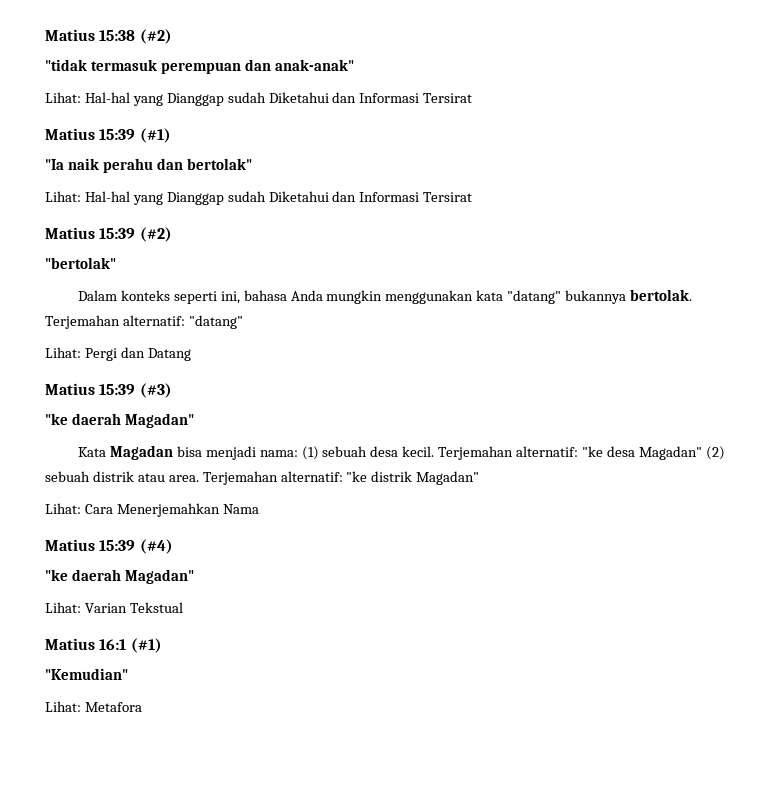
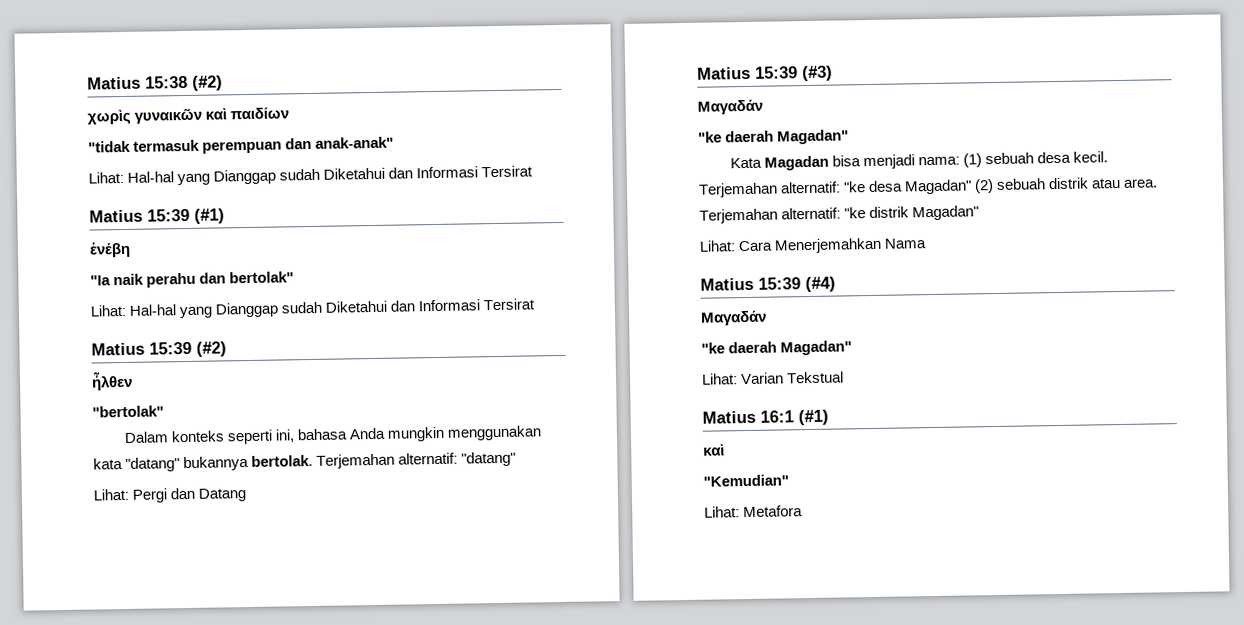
+ χωρὶς γυναικῶν καὶ παιδίων
+ ἐνέβη
+ ἦλθεν
  Matius 15:39 (#3)
+ Μαγαδάν
  Matius 15:39 (#4)
+ Μαγαδάν
  Matius 16:1 (#1)
+ καὶ

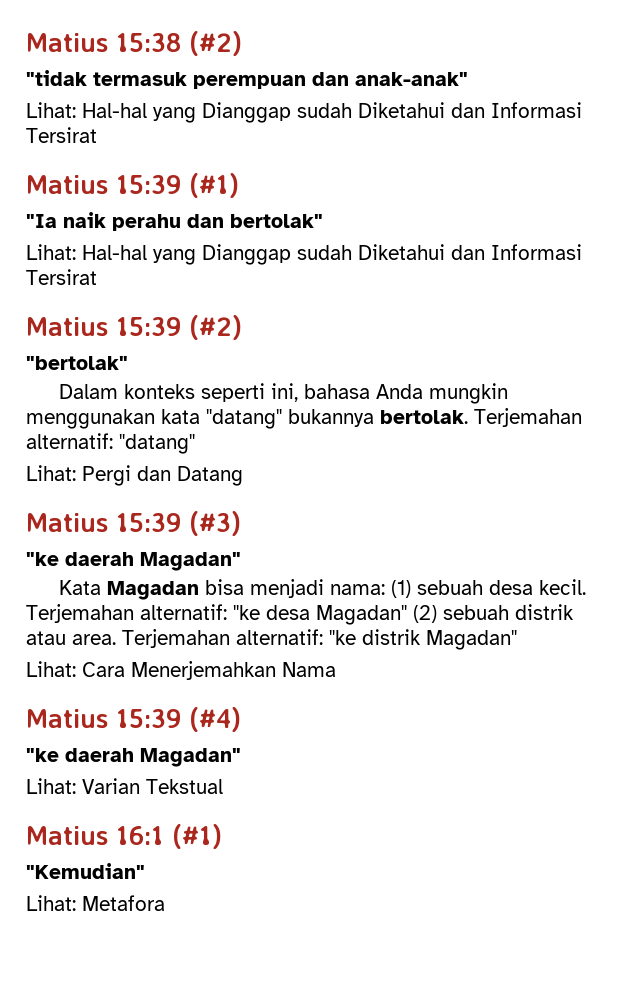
- χωρὶς γυναικῶν καὶ παιδίων
- ἐνέβη
- ἦλθεν
  Matius 15:39 (#3)
- Μαγαδάν
  Matius 15:39 (#4)
- Μαγαδάν
  Matius 16:1 (#1)
- καὶ

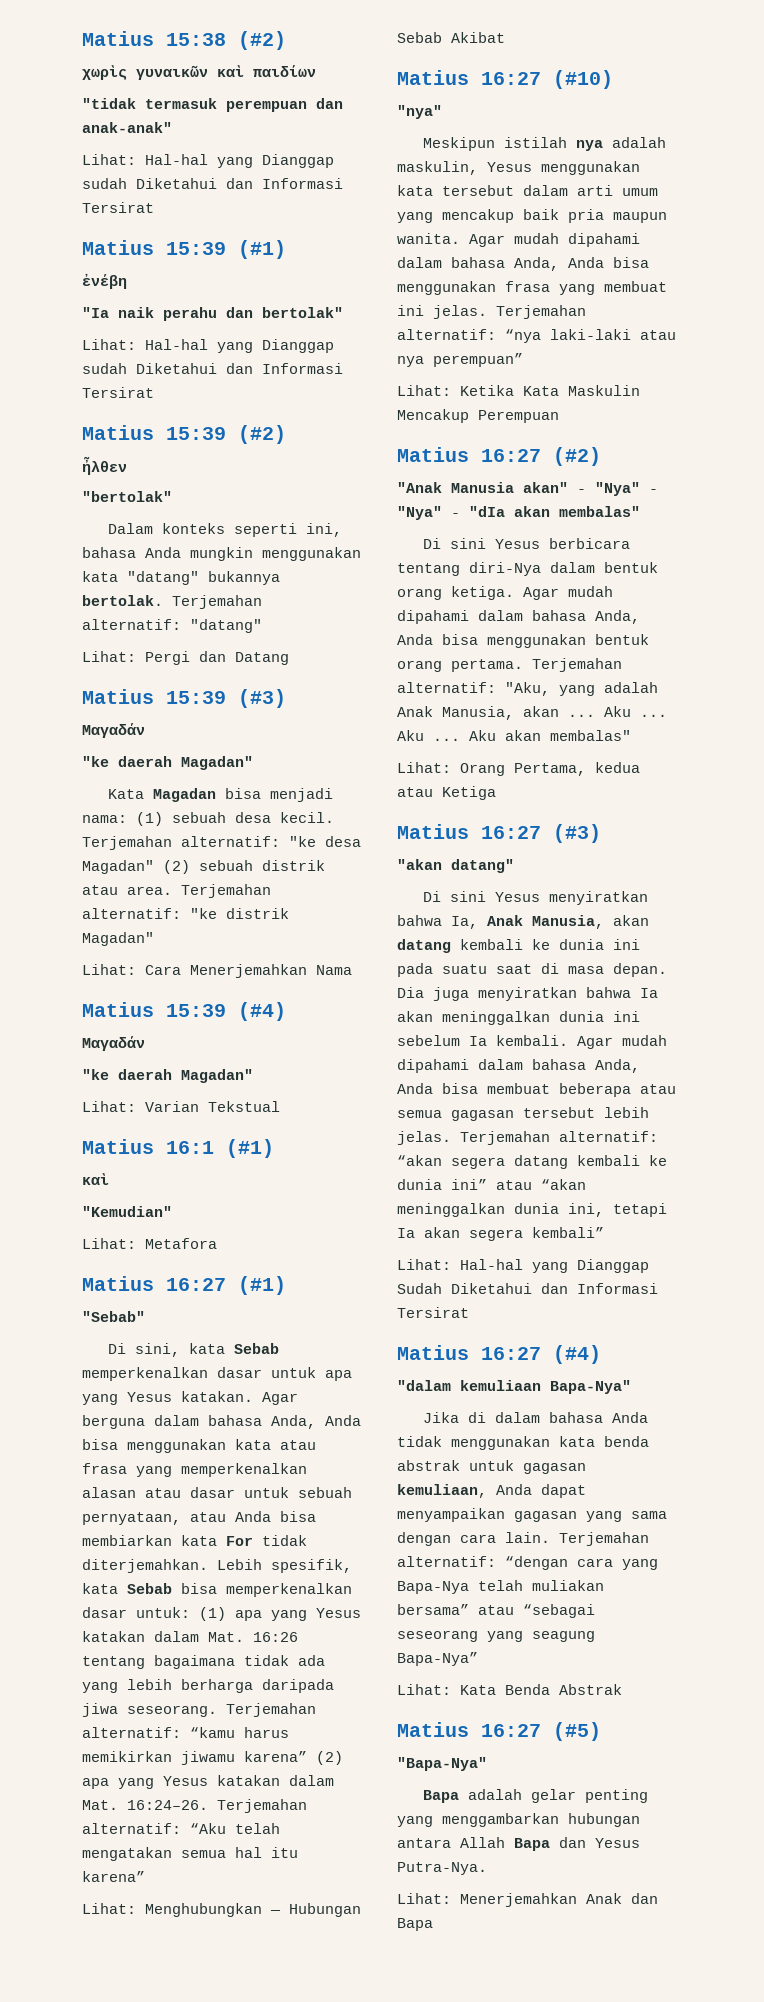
+ χωρὶς γυναικῶν καὶ παιδίων
+ ἐνέβη
+ ἦλθεν
  Matius 15:39 (#3)
+ Μαγαδάν
  Matius 15:39 (#4)
+ Μαγαδάν
  Matius 16:1 (#1)
+ καὶ
+ Matius 16:27 (#1)
+ "Sebab"
+ Di sini, kata Sebab memperkenalkan dasar untuk apa yang Yesus katakan. Agar berguna dalam bahasa Anda, Anda bisa menggunakan kata atau frasa yang memperkenalkan alasan atau dasar untuk sebuah pernyataan, atau Anda bisa membiarkan kata For tidak diterjemahkan. Lebih spesifik, kata Sebab bisa memperkenalkan dasar untuk: (1) apa yang Yesus katakan dalam Mat. 16:26 tentang bagaimana tidak ada yang lebih berharga daripada jiwa seseorang. Terjemahan alternatif: “kamu harus memikirkan jiwamu karena” (2) apa yang Yesus katakan dalam Mat. 16:24–26. Terjemahan alternatif: “Aku telah mengatakan semua hal itu karena”
+ Lihat: Menghubungkan — Hubungan Sebab Akibat
+ Matius 16:27 (#10)
+ "nya"
+ Meskipun istilah nya adalah maskulin, Yesus menggunakan kata tersebut dalam arti umum yang mencakup baik pria maupun wanita. Agar mudah dipahami dalam bahasa Anda, Anda bisa menggunakan frasa yang membuat ini jelas. Terjemahan alternatif: “nya laki-laki atau nya perempuan”
+ Lihat: Ketika Kata Maskulin Mencakup Perempuan
+ Matius 16:27 (#2)
+ "Anak Manusia akan" - "Nya" - "Nya" - "dIa akan membalas"
+ Di sini Yesus berbicara tentang diri-Nya dalam bentuk orang ketiga. Agar mudah dipahami dalam bahasa Anda, Anda bisa menggunakan bentuk orang pertama. Terjemahan alternatif: "Aku, yang adalah Anak Manusia, akan ... Aku ... Aku ... Aku akan membalas"
+ Lihat: Orang Pertama, kedua atau Ketiga
+ Matius 16:27 (#3)
+ "akan datang"
+ Di sini Yesus menyiratkan bahwa Ia, Anak Manusia, akan datang kembali ke dunia ini pada suatu saat di masa depan. Dia juga menyiratkan bahwa Ia akan meninggalkan dunia ini sebelum Ia kembali. Agar mudah dipahami dalam bahasa Anda, Anda bisa membuat beberapa atau semua gagasan tersebut lebih jelas. Terjemahan alternatif: “akan segera datang kembali ke dunia ini” atau “akan meninggalkan dunia ini, tetapi Ia akan segera kembali”
+ Lihat: Hal-hal yang Dianggap Sudah Diketahui dan Informasi Tersirat
+ Matius 16:27 (#4)
+ "dalam kemuliaan Bapa-Nya"
+ Jika di dalam bahasa Anda tidak menggunakan kata benda abstrak untuk gagasan kemuliaan, Anda dapat menyampaikan gagasan yang sama dengan cara lain. Terjemahan alternatif: “dengan cara yang Bapa-Nya telah muliakan bersama” atau “sebagai seseorang yang seagung Bapa-Nya”
+ Lihat: Kata Benda Abstrak
+ Matius 16:27 (#5)
+ "Bapa-Nya"
+ Bapa adalah gelar penting yang menggambarkan hubungan antara Allah Bapa dan Yesus Putra-Nya.
+ Lihat: Menerjemahkan Anak dan Bapa

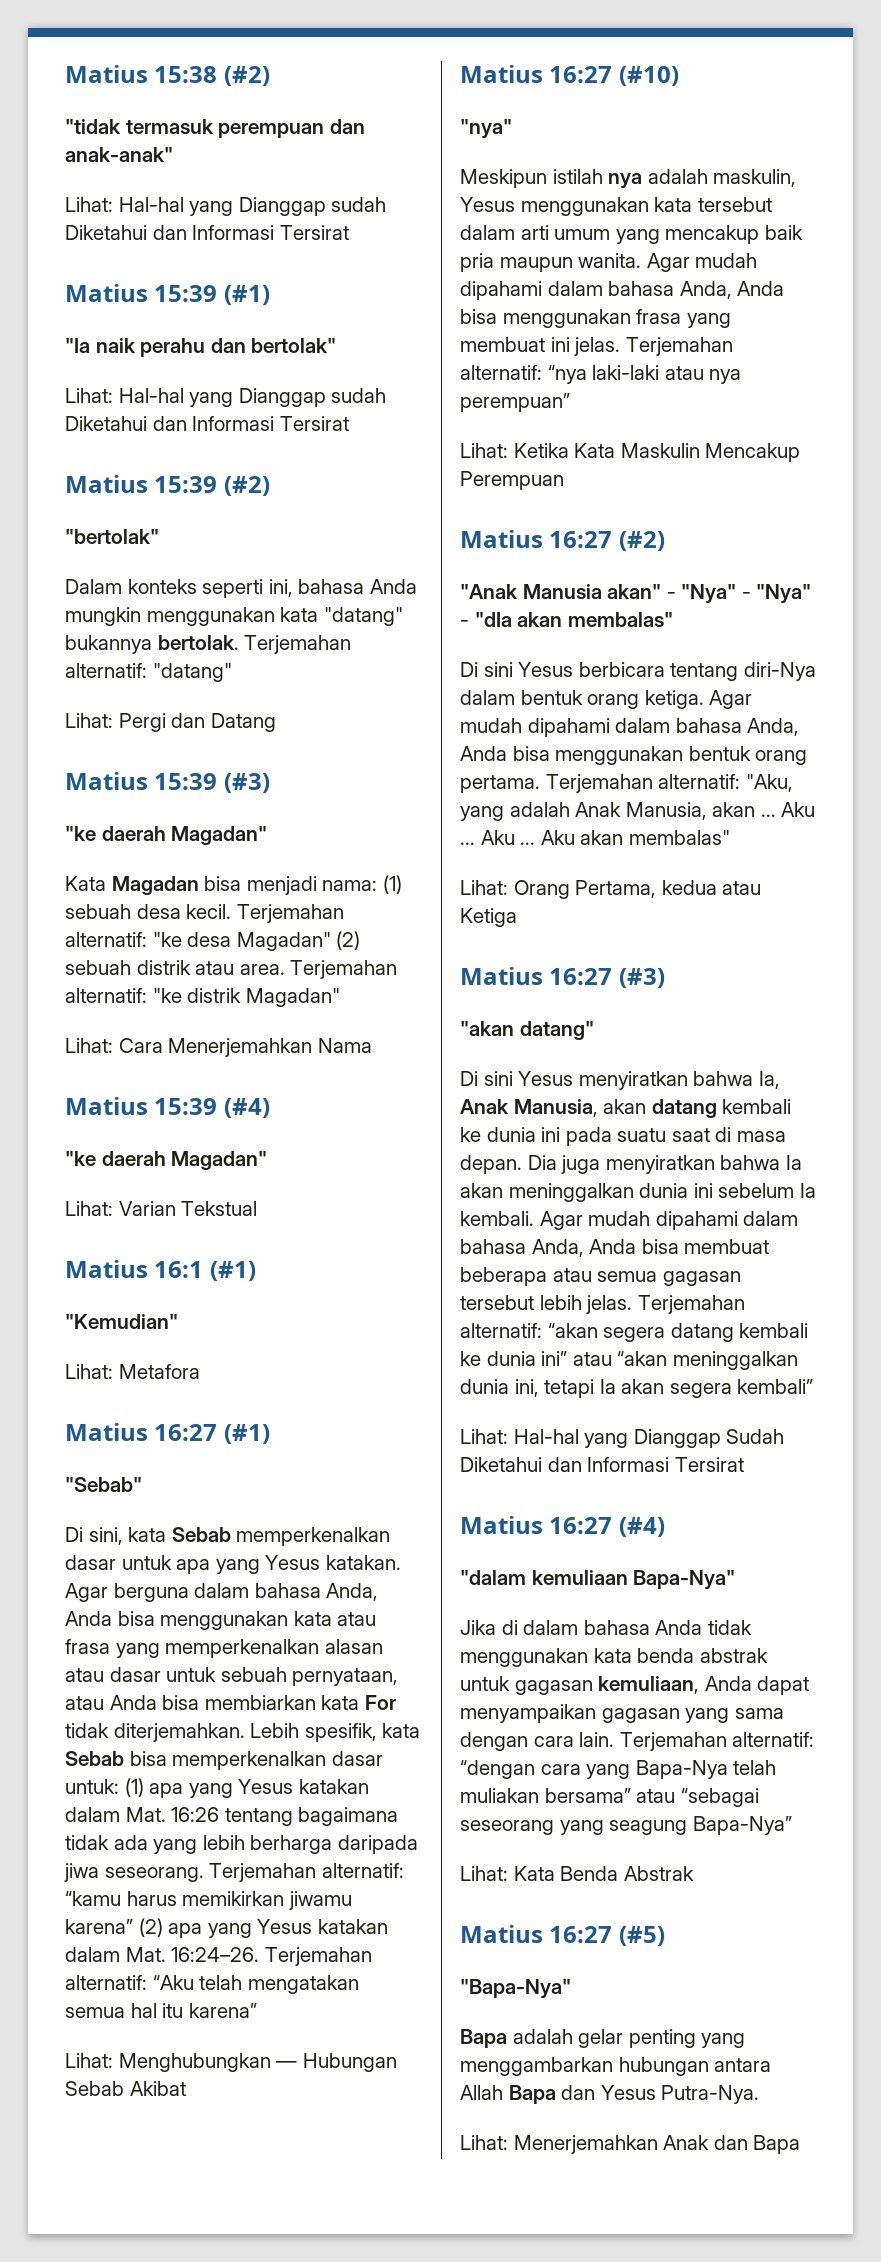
- χωρὶς γυναικῶν καὶ παιδίων
- ἐνέβη
- ἦλθεν
  Matius 15:39 (#3)
- Μαγαδάν
  Matius 15:39 (#4)
- Μαγαδάν
  Matius 16:1 (#1)
- καὶ

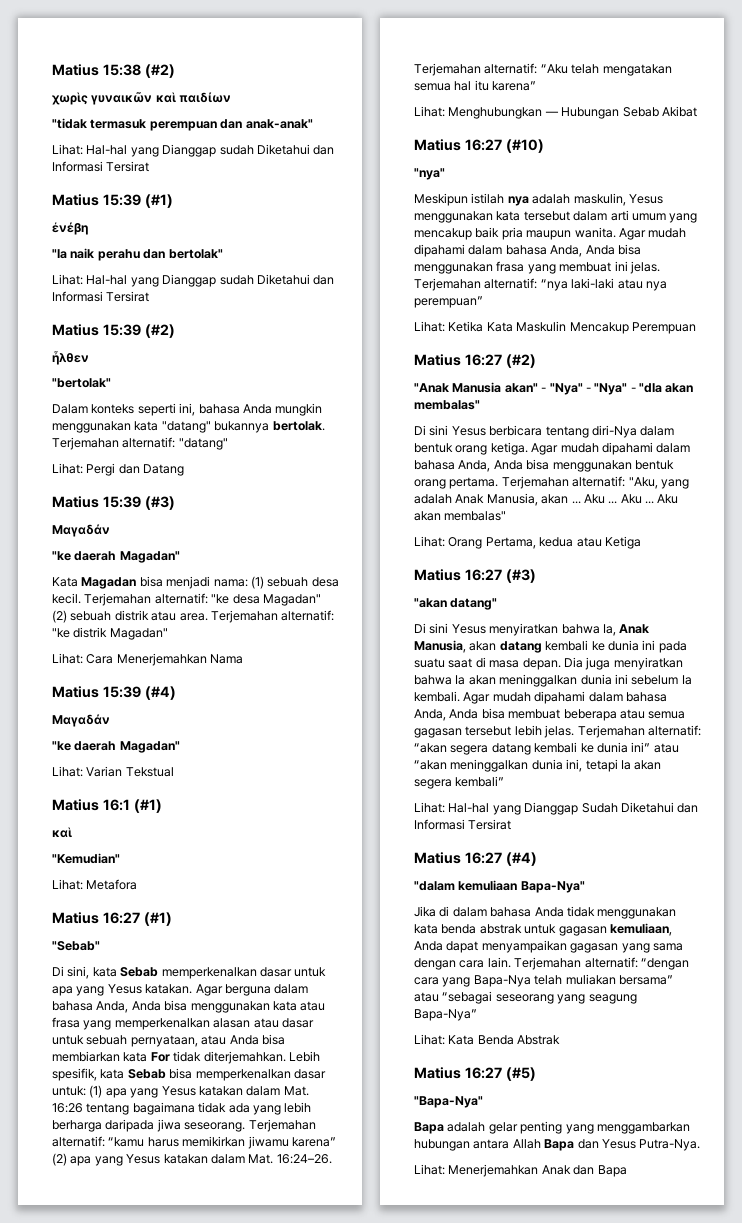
+ χωρὶς γυναικῶν καὶ παιδίων
+ ἐνέβη
+ ἦλθεν
  Matius 15:39 (#3)
+ Μαγαδάν
  Matius 15:39 (#4)
+ Μαγαδάν
  Matius 16:1 (#1)
+ καὶ

